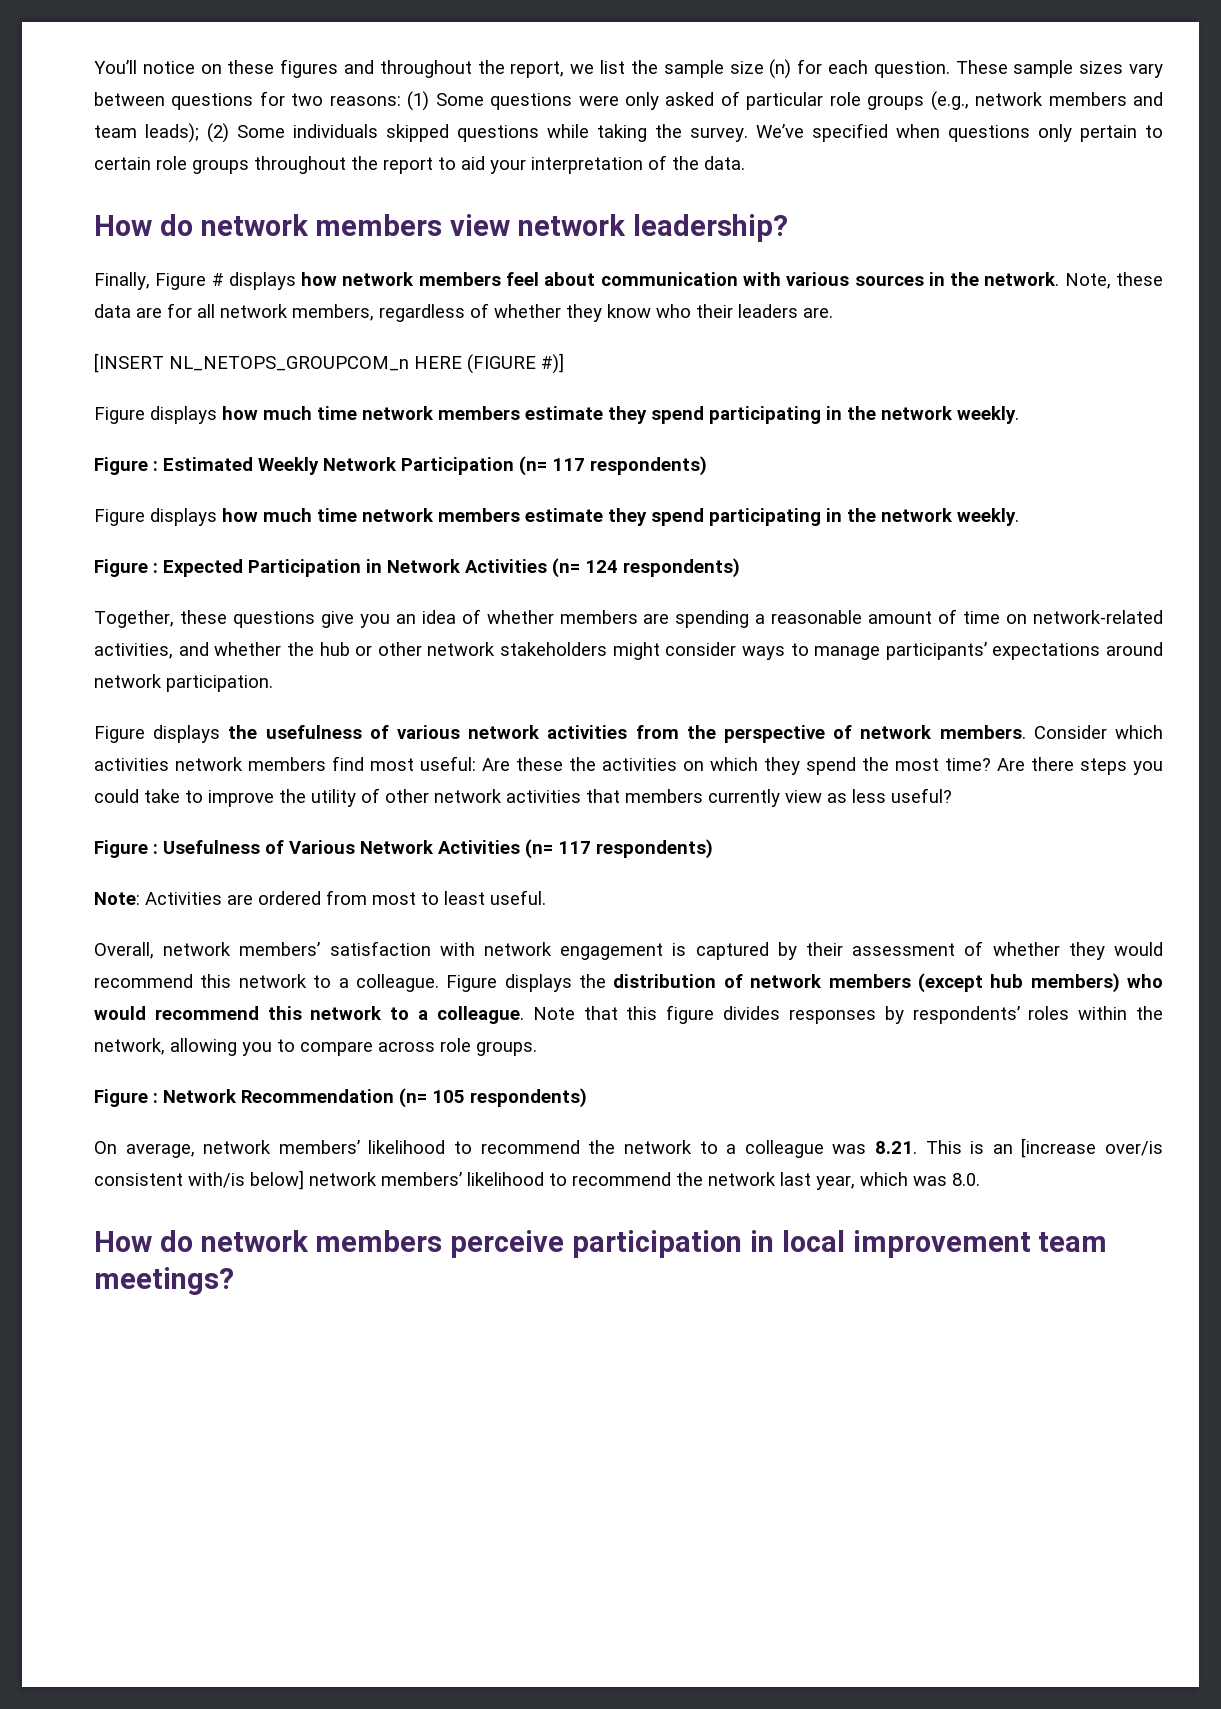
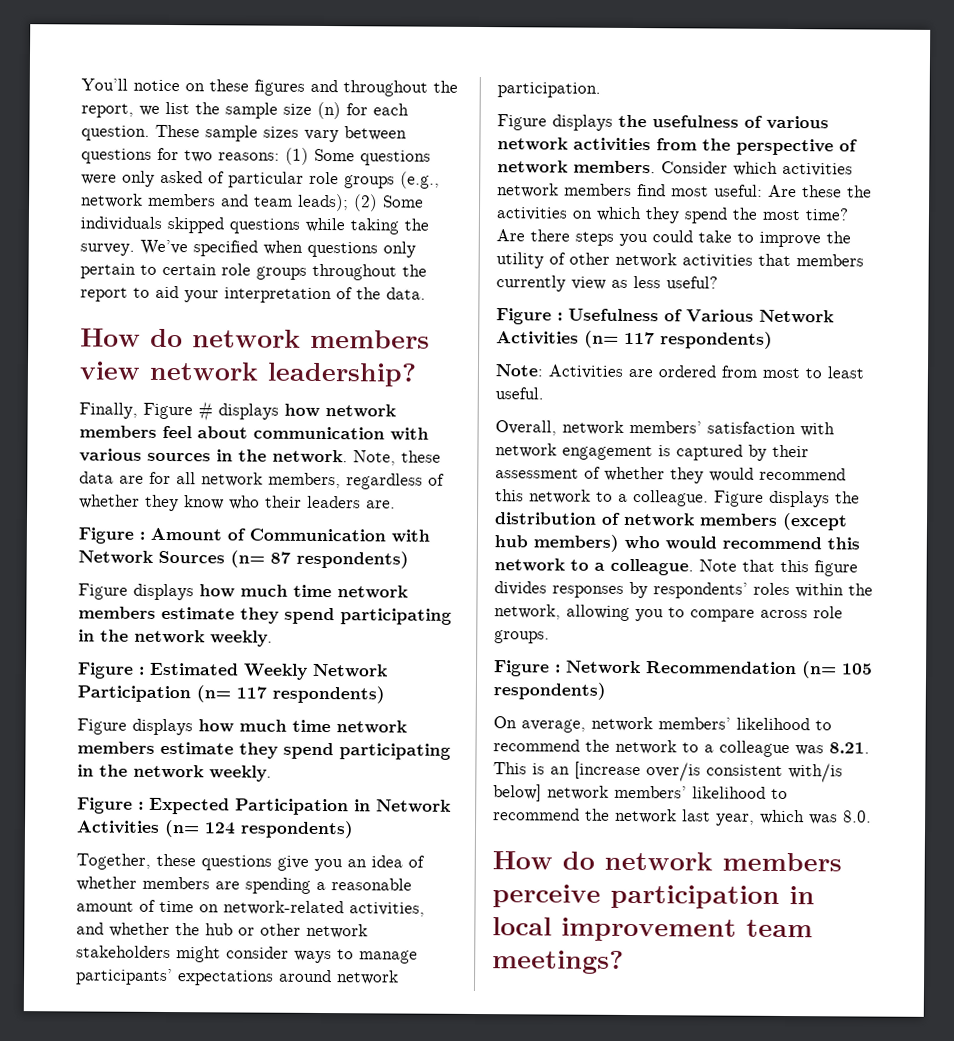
- [INSERT NL_NETOPS_GROUPCOM_n HERE (FIGURE #)]
+ Figure : Amount of Communication with Network Sources (n= 87 respondents)

